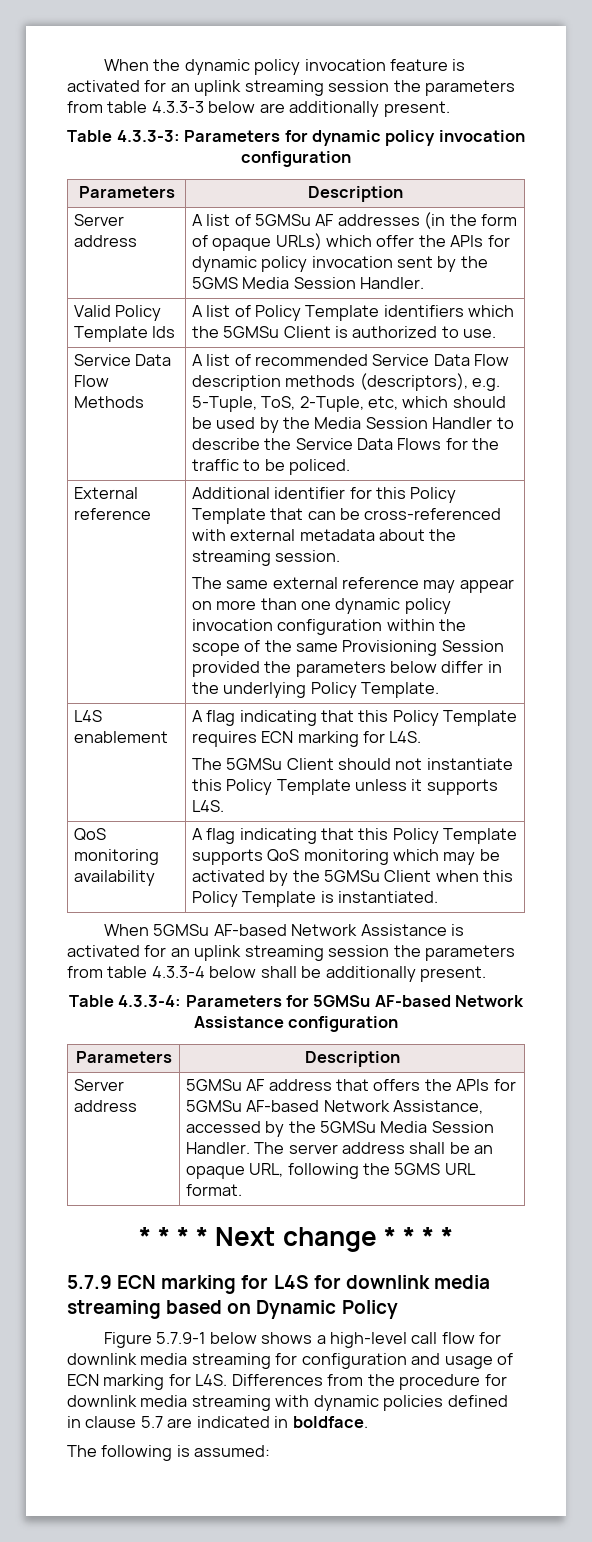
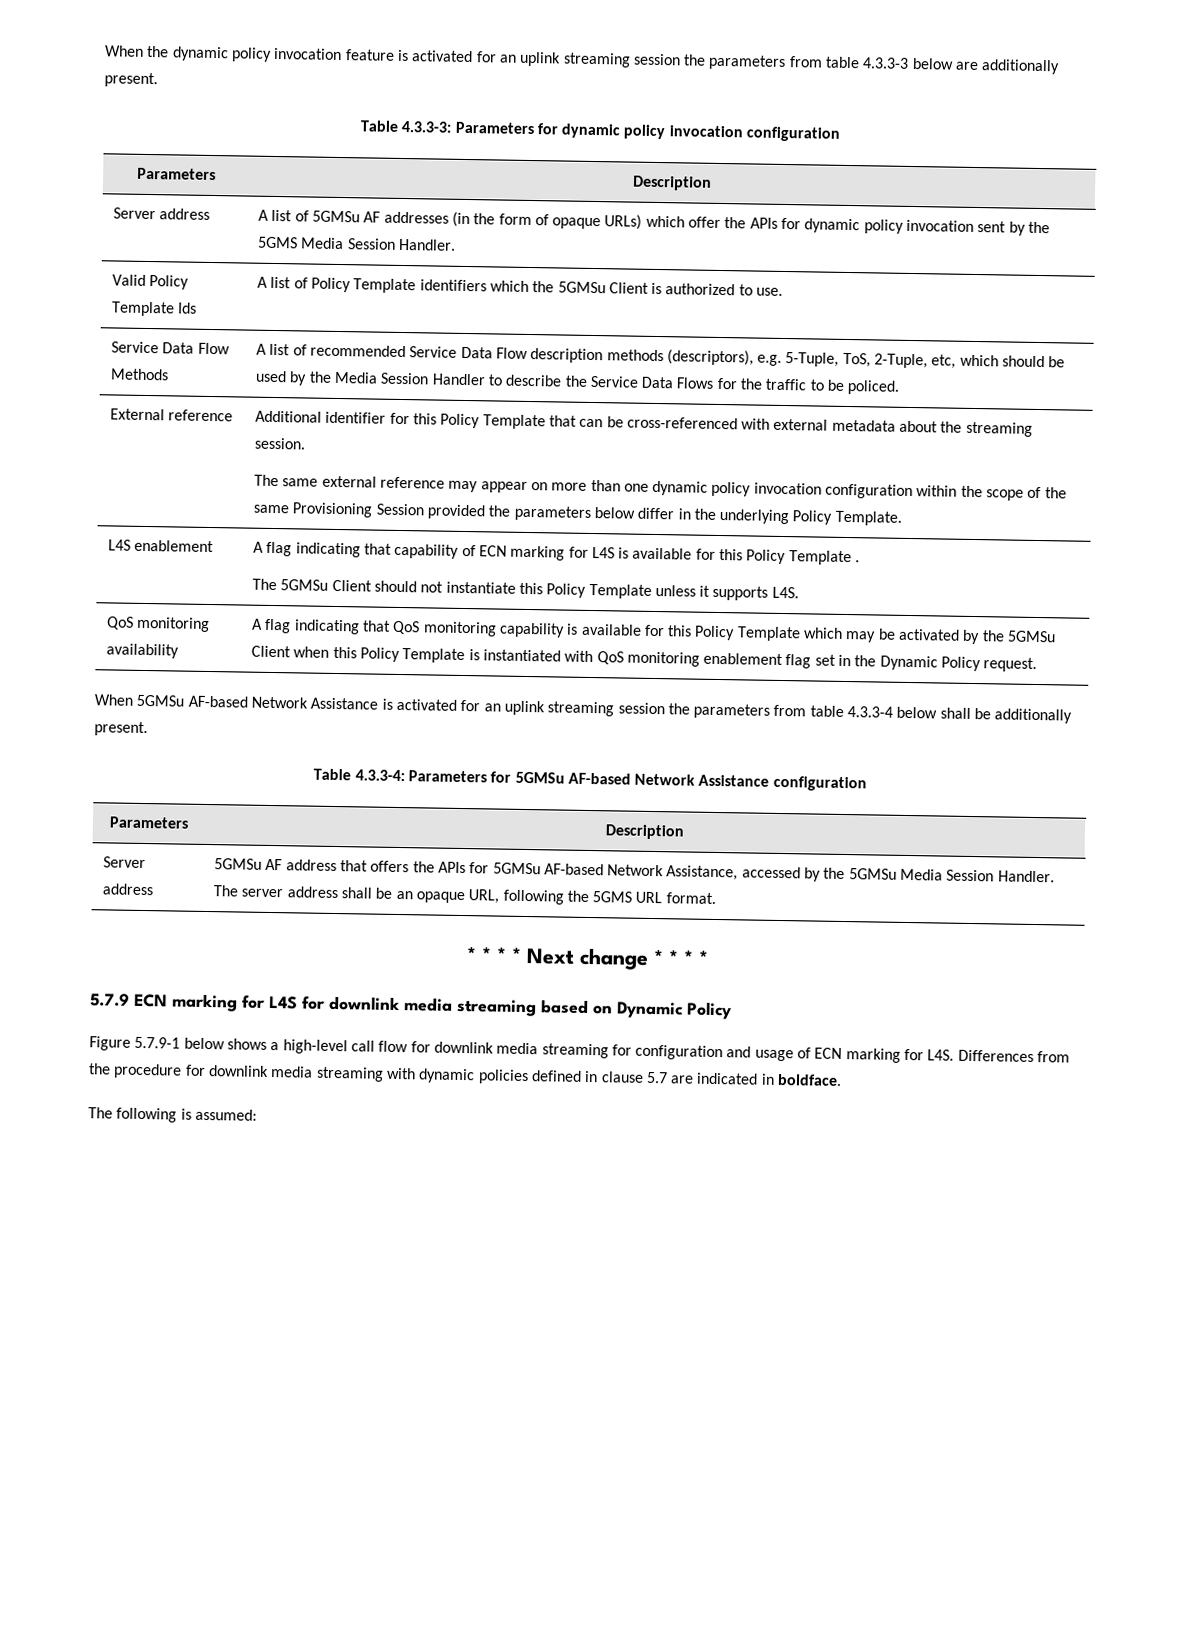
- L4S enablement | A flag indicating that this Policy Template requires ECN marking for L4S.
+ L4S enablement | A flag indicating that capability of ECN marking for L4S is available for this Policy Template .
- A flag indicating that this Policy Template supports QoS monitoring which may be activated by the 5GMSu Client when this Policy Template is instantiated.
+ A flag indicating that QoS monitoring capability is available for this Policy Template which may be activated by the 5GMSu Client when this Policy Template is instantiated with QoS monitoring enablement flag set in the Dynamic Policy request.

